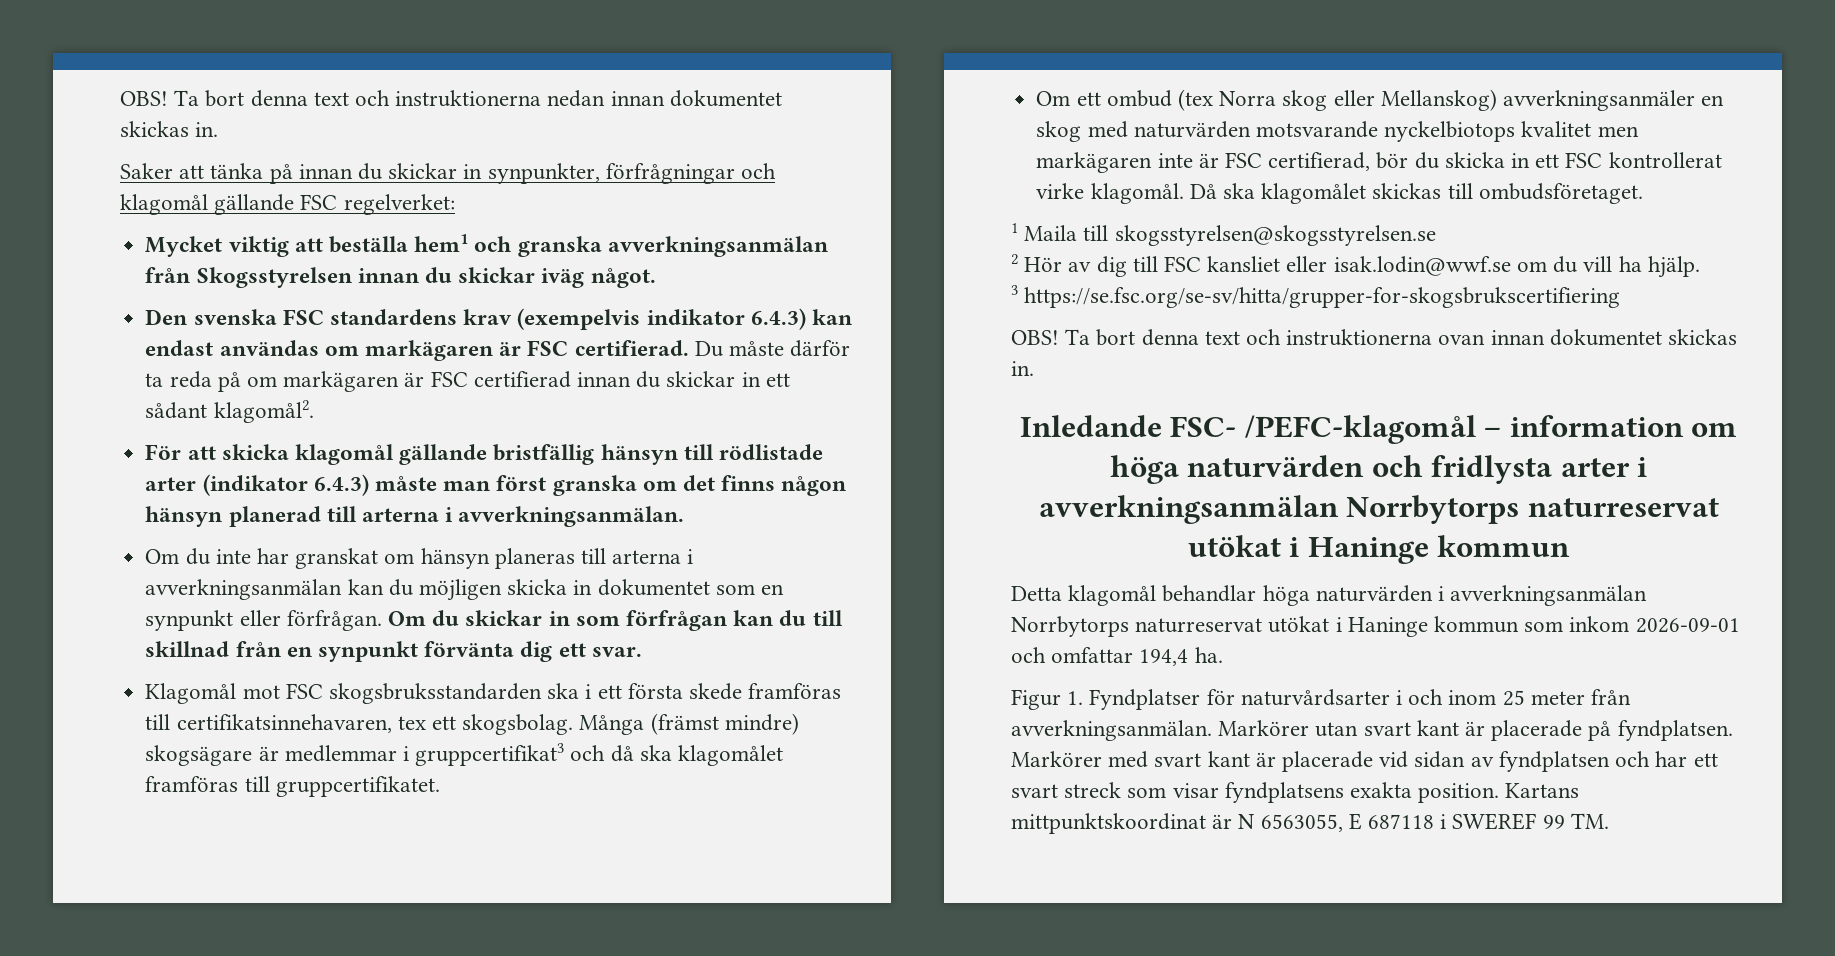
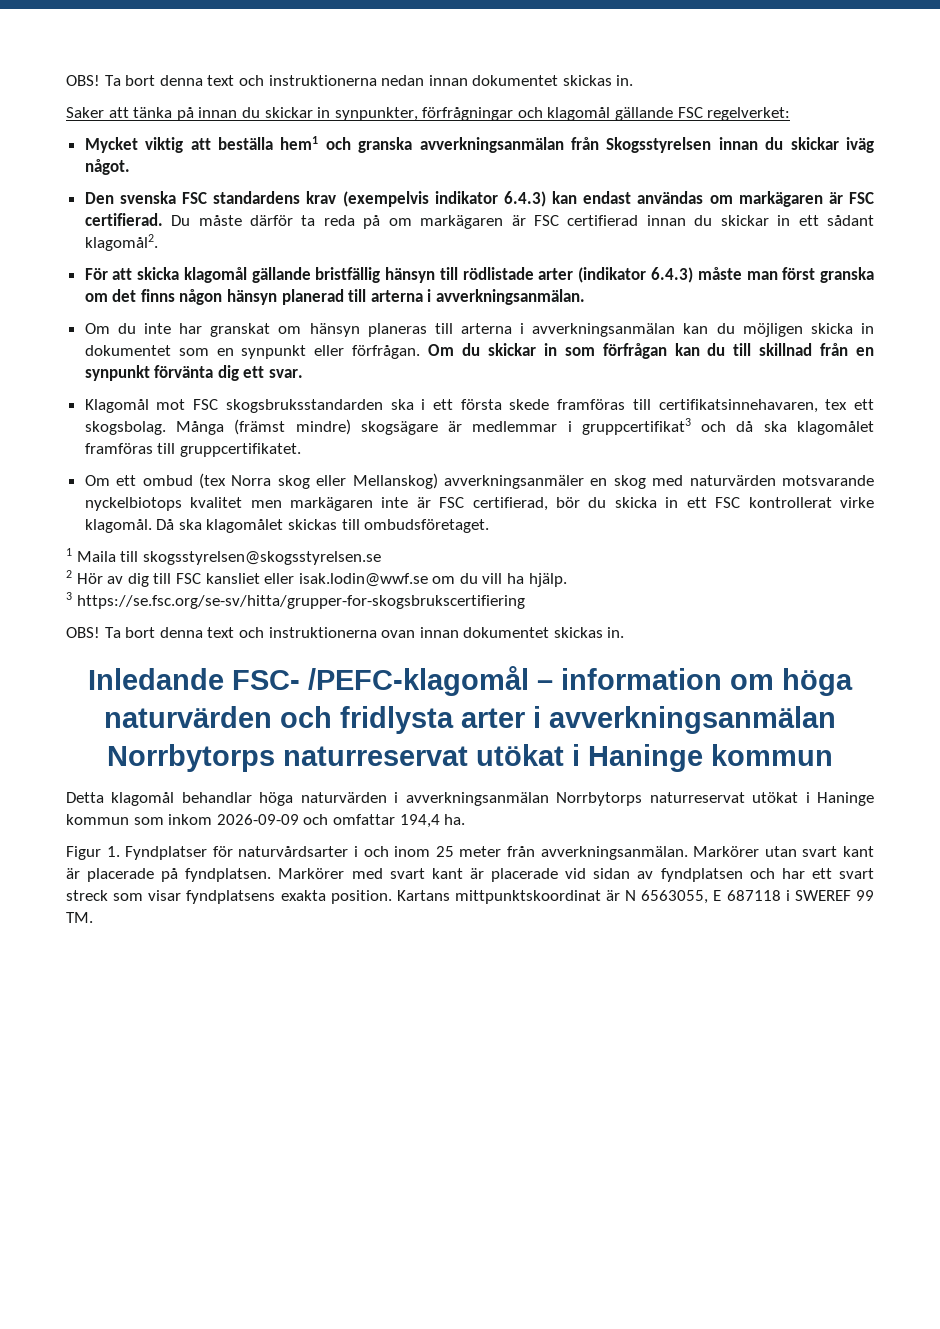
- Detta klagomål behandlar höga naturvärden i avverkningsanmälan Norrbytorps naturreservat utökat i Haninge kommun som inkom 2026-09-01 och omfattar 194,4 ha.
+ Detta klagomål behandlar höga naturvärden i avverkningsanmälan Norrbytorps naturreservat utökat i Haninge kommun som inkom 2026-09-09 och omfattar 194,4 ha.

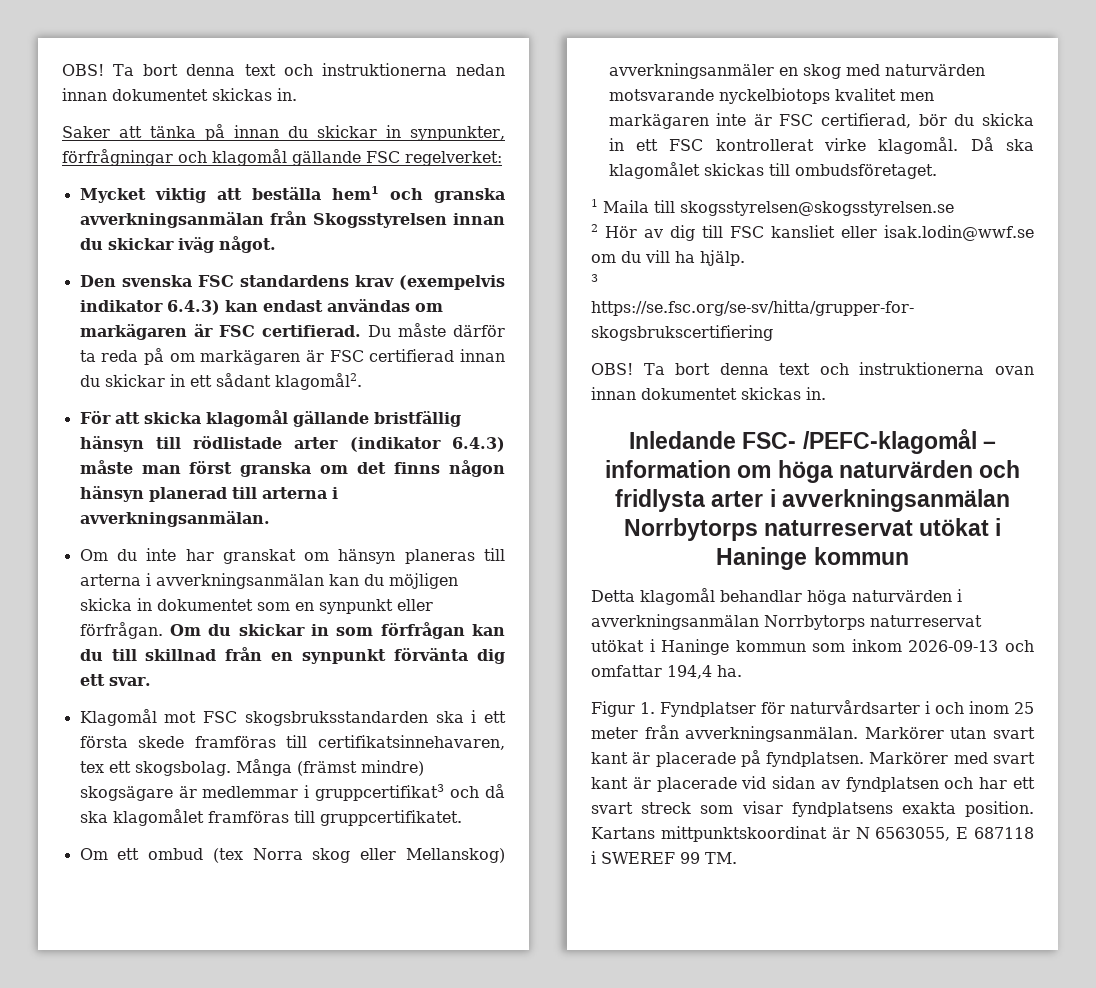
- Detta klagomål behandlar höga naturvärden i avverkningsanmälan Norrbytorps naturreservat utökat i Haninge kommun som inkom 2026-09-09 och omfattar 194,4 ha.
+ Detta klagomål behandlar höga naturvärden i avverkningsanmälan Norrbytorps naturreservat utökat i Haninge kommun som inkom 2026-09-13 och omfattar 194,4 ha.

